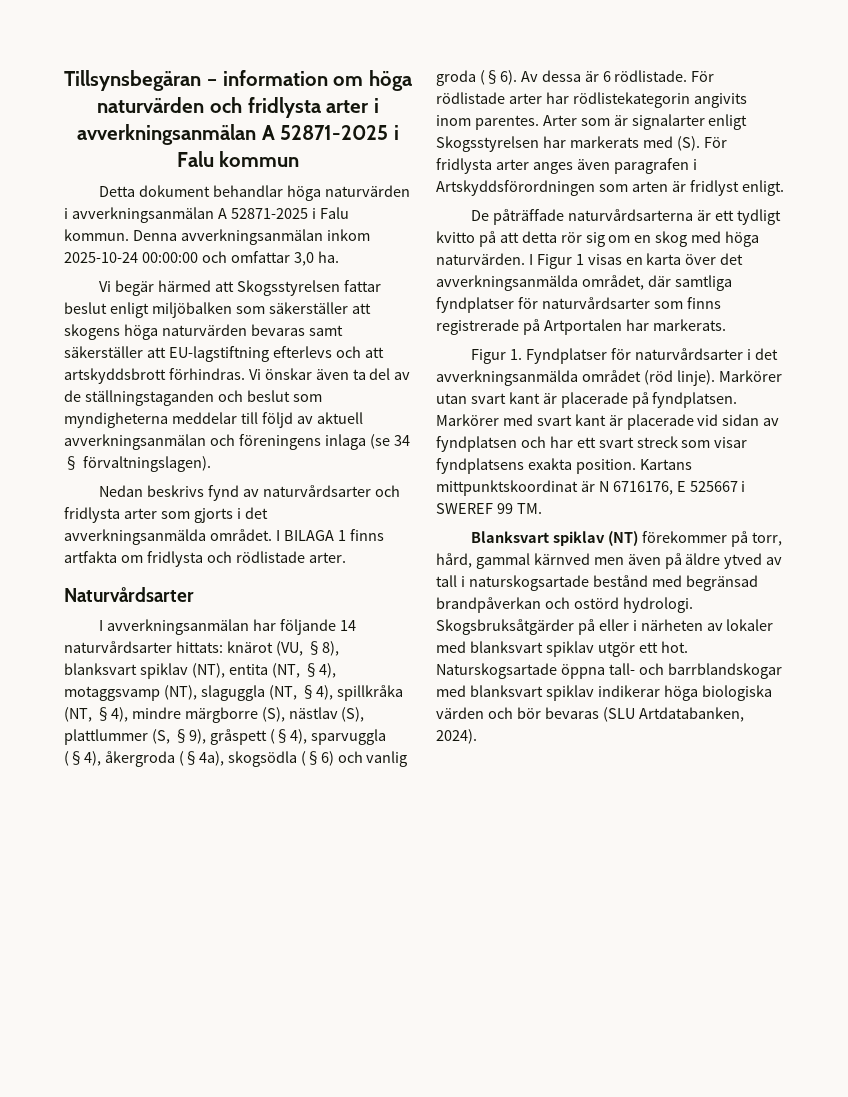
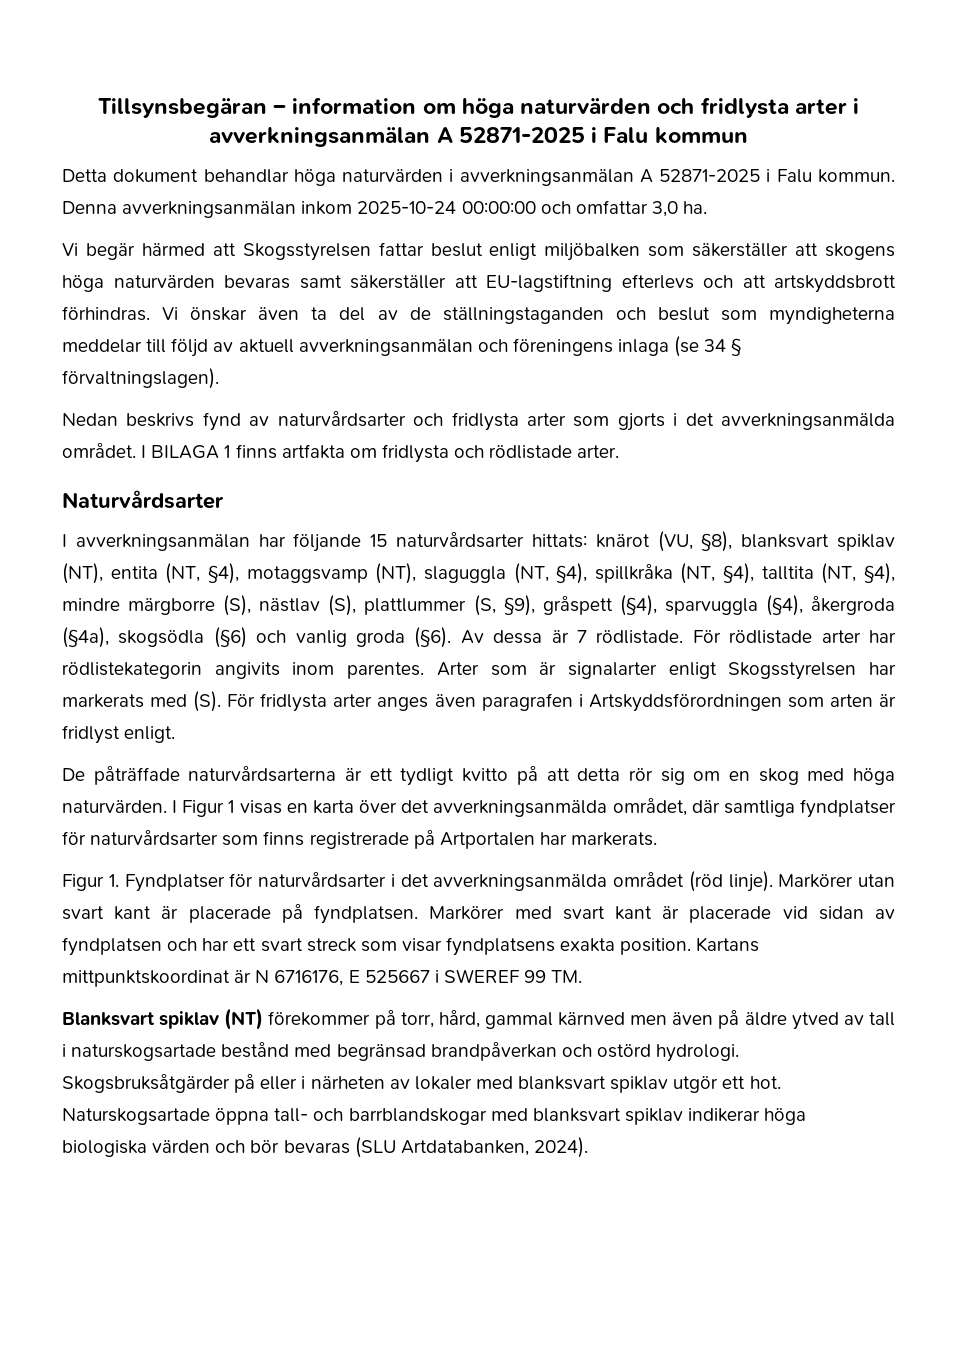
- I avverkningsanmälan har följande 14 naturvårdsarter hittats: knärot (VU, §8), blanksvart spiklav (NT), entita (NT, §4), motaggsvamp (NT), slaguggla (NT, §4), spillkråka (NT, §4), mindre märgborre (S), nästlav (S), plattlummer (S, §9), gråspett (§4), sparvuggla (§4), åkergroda (§4a), skogsödla (§6) och vanlig groda (§6).
+ I avverkningsanmälan har följande 15 naturvårdsarter hittats: knärot (VU, §8), blanksvart spiklav (NT), entita (NT, §4), motaggsvamp (NT), slaguggla (NT, §4), spillkråka (NT, §4), talltita (NT, §4), mindre märgborre (S), nästlav (S), plattlummer (S, §9), gråspett (§4), sparvuggla (§4), åkergroda (§4a), skogsödla (§6) och vanlig groda (§6).
- Av dessa är 6 rödlistade.
+ Av dessa är 7 rödlistade.

